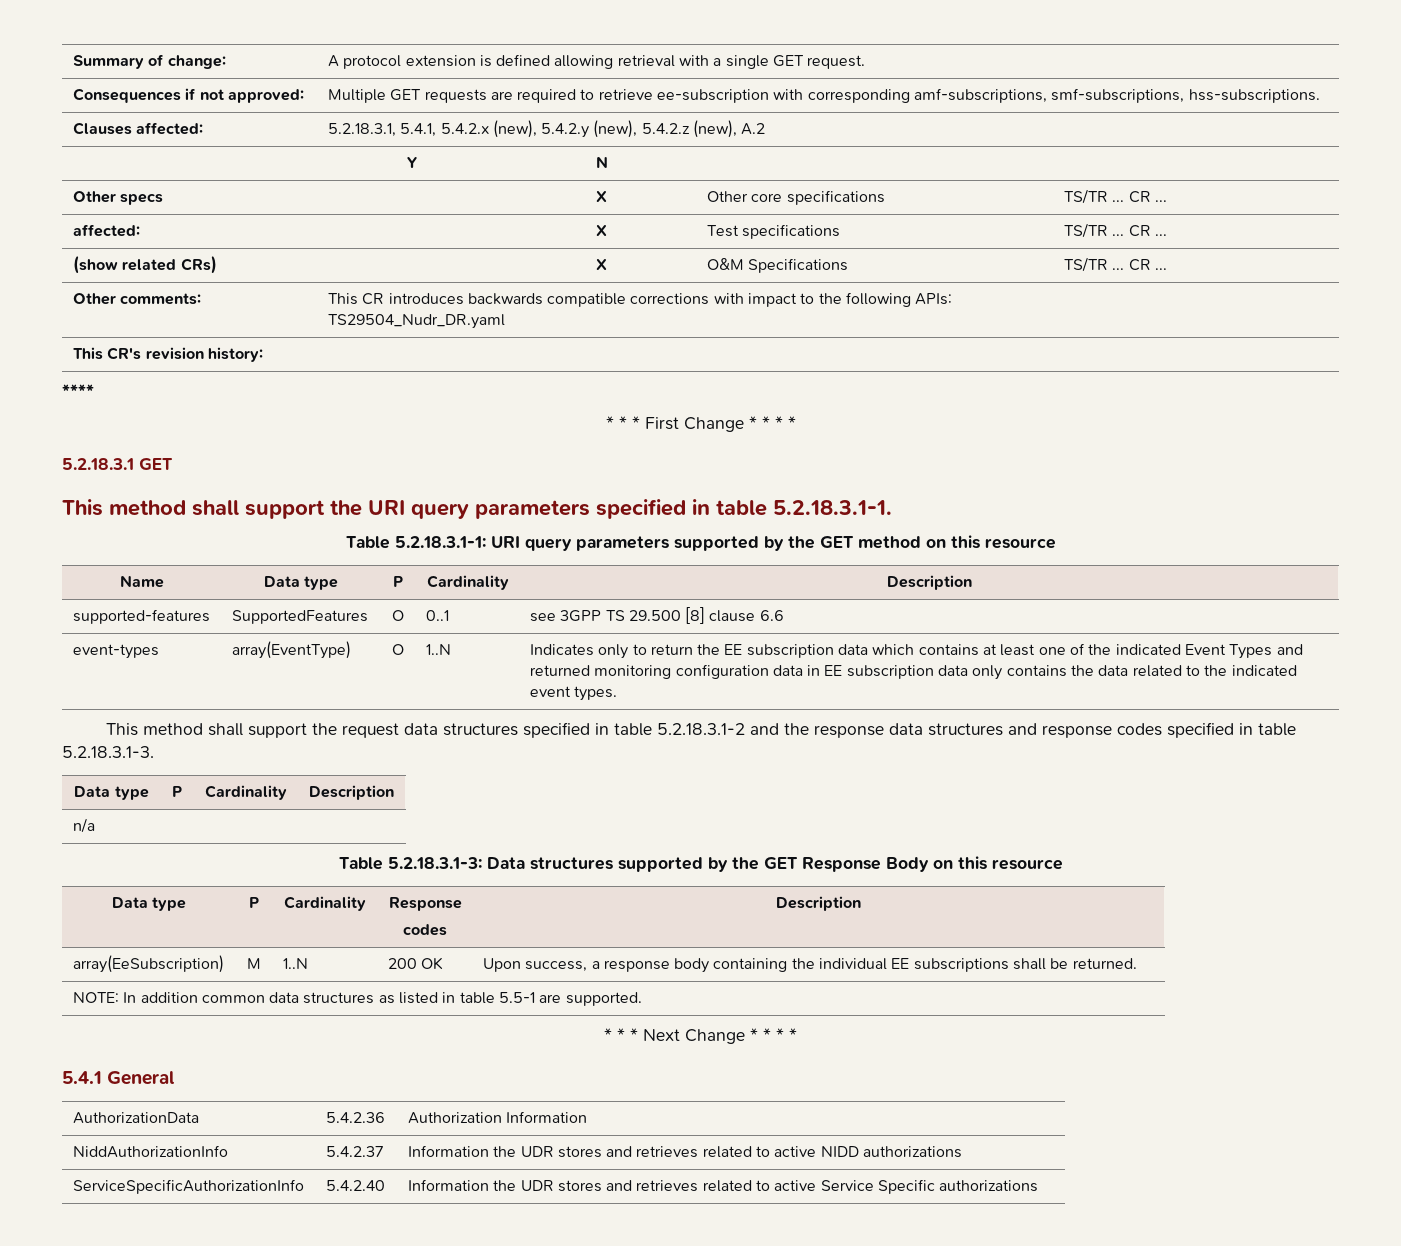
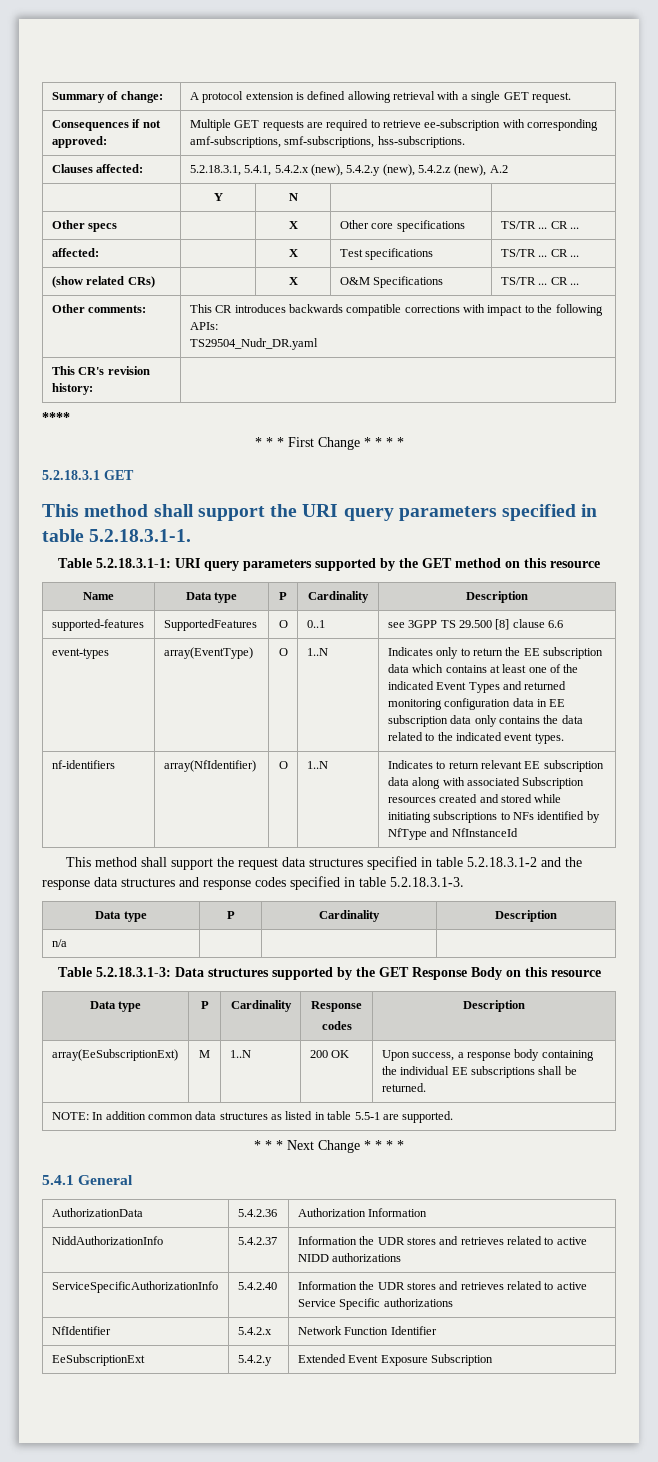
+ nf-identifiers | array(NfIdentifier) | O | 1..N | Indicates to return relevant EE subscription data along with associated Subscription resources created and stored while initiating subscriptions to NFs identified by NfType and NfInstanceId
- array(EeSubscription) | M | 1..N | 200 OK | Upon success, a response body containing the individual EE subscriptions shall be returned.
+ array(EeSubscriptionExt) | M | 1..N | 200 OK | Upon success, a response body containing the individual EE subscriptions shall be returned.
+ NfIdentifier | 5.4.2.x | Network Function Identifier
+ EeSubscriptionExt | 5.4.2.y | Extended Event Exposure Subscription

